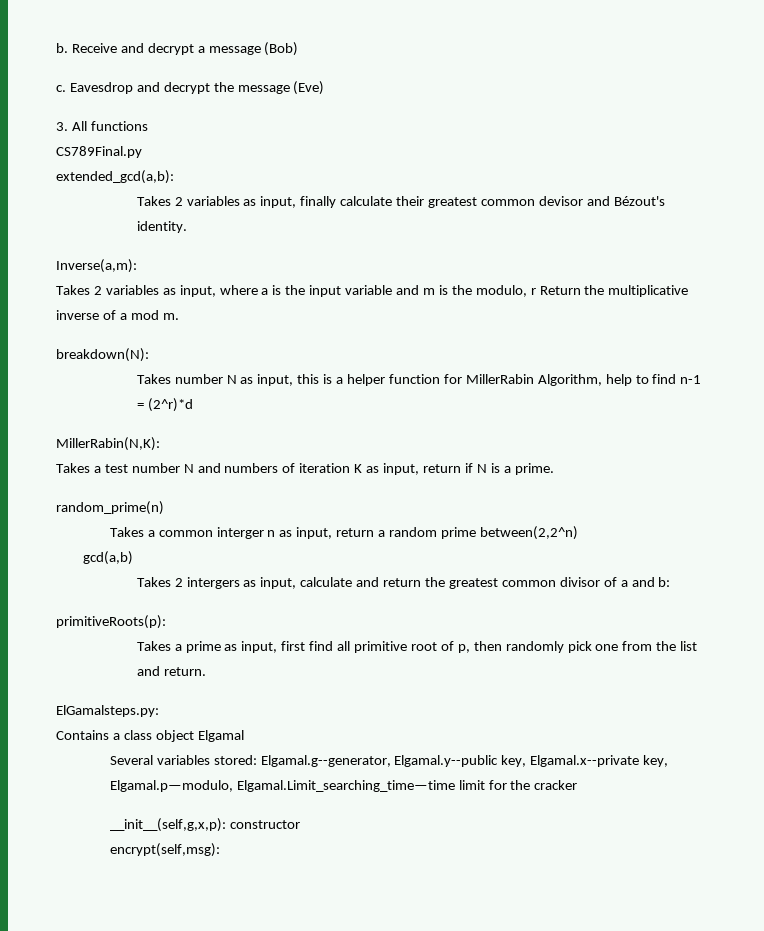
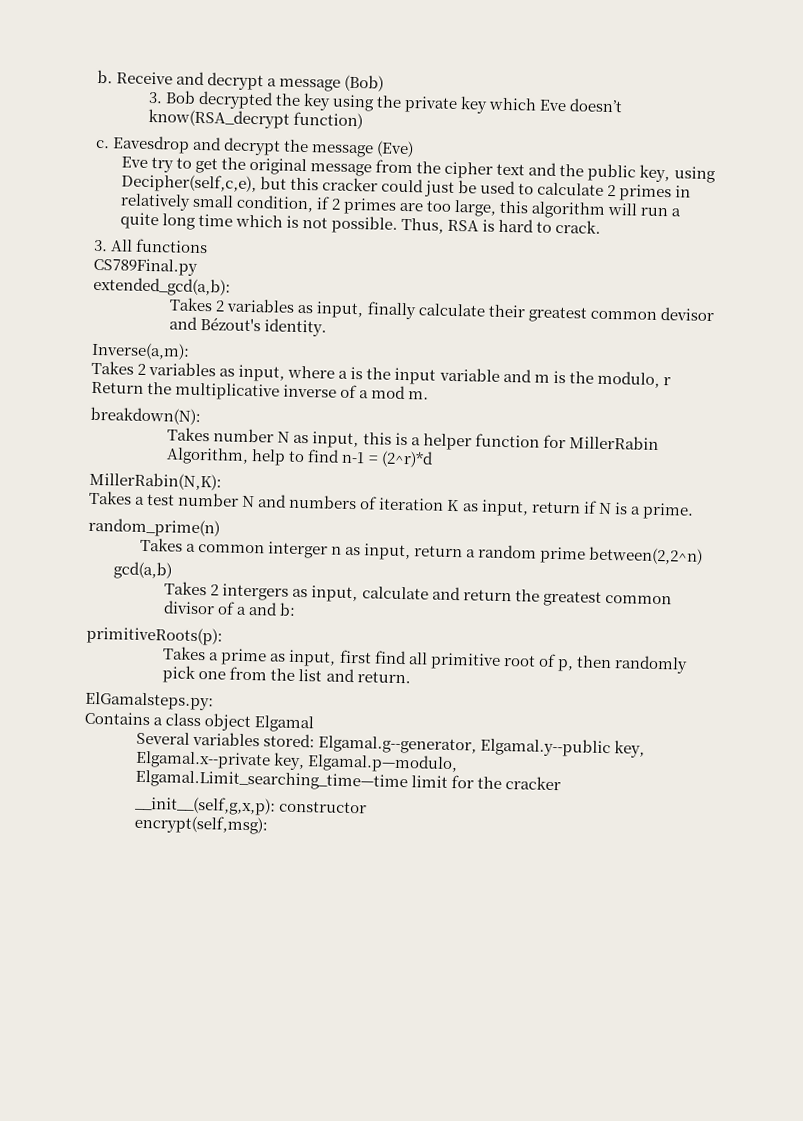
+ 3. Bob decrypted the key using the private key which Eve doesn’t know(RSA_decrypt function)
+ Eve try to get the original message from the cipher text and the public key, using Decipher(self,c,e), but this cracker could just be used to calculate 2 primes in relatively small condition, if 2 primes are too large, this algorithm will run a quite long time which is not possible. Thus, RSA is hard to crack.

